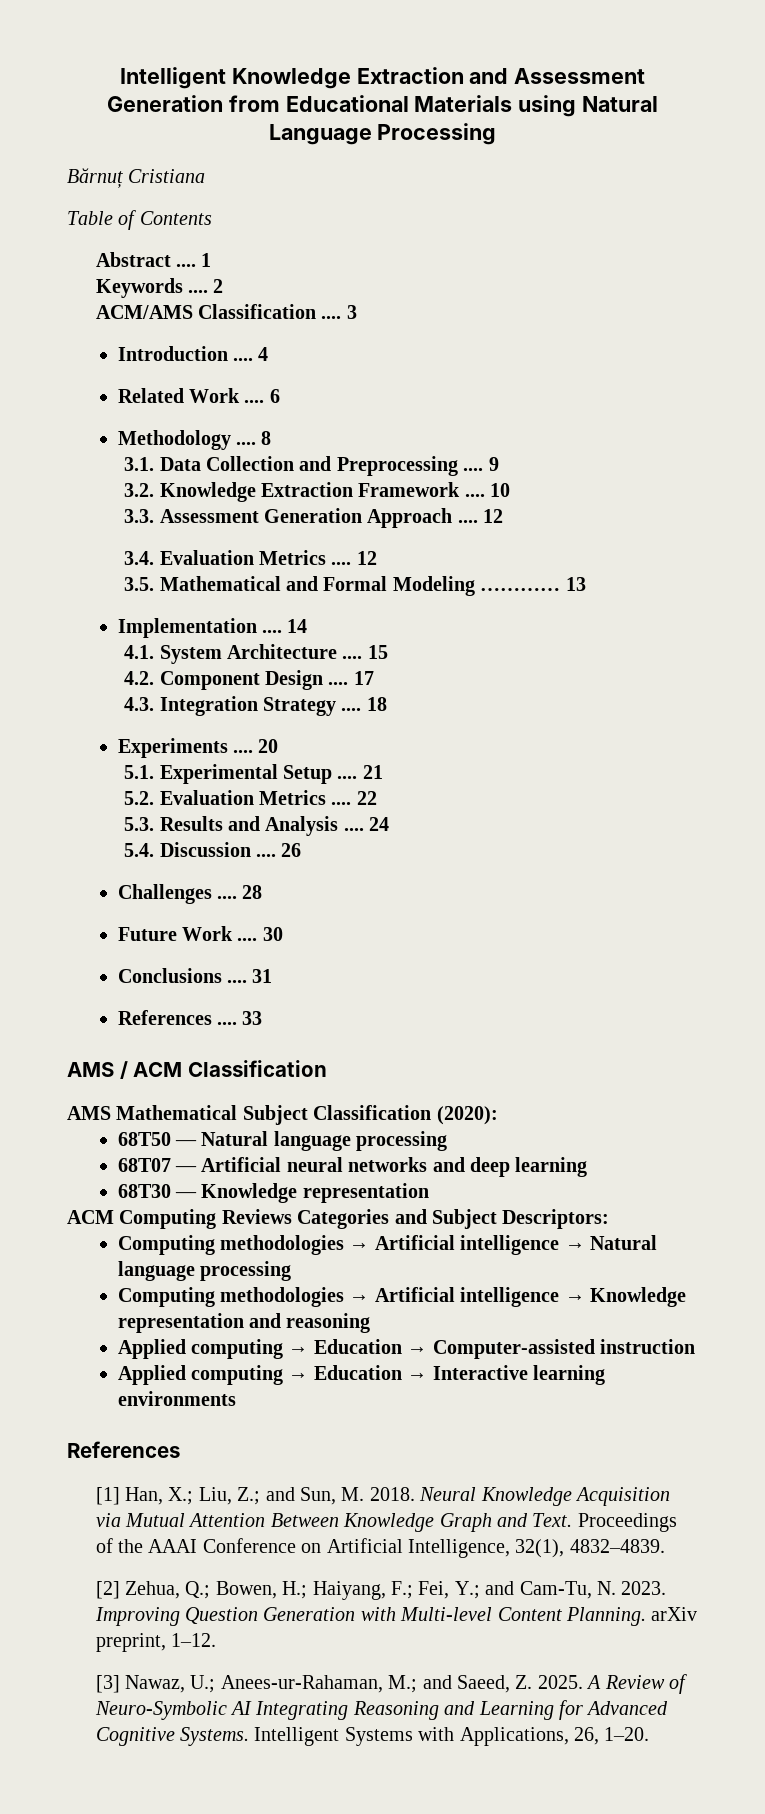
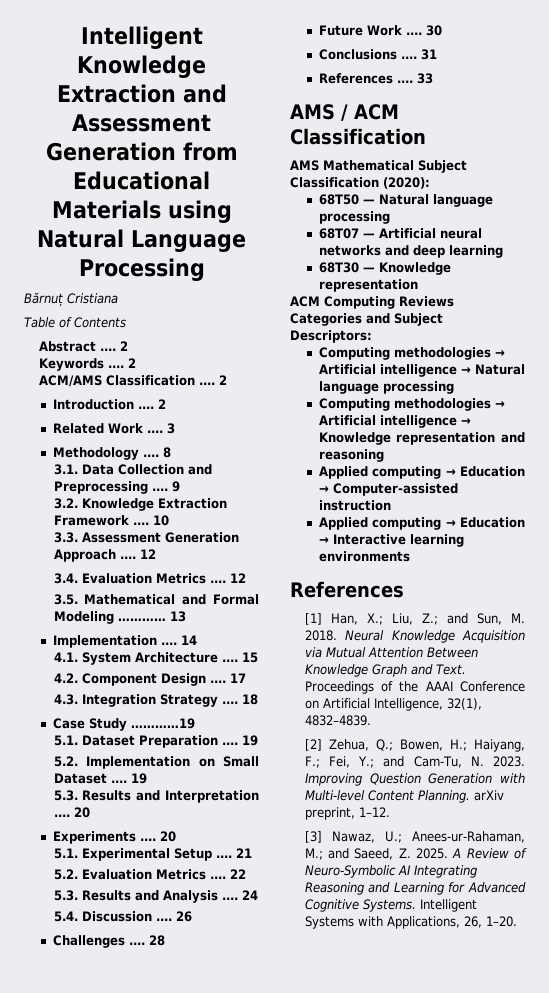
- Abstract .... 1
+ Abstract .... 2
- ACM/AMS Classification .... 3
+ ACM/AMS Classification .... 2
- Introduction .... 4
+ Introduction .... 2
- 6
+ 3
+ Case Study …………19
+ 5.1. Dataset Preparation .... 19
+ 5.2. Implementation on Small Dataset .... 19
+ 5.3. Results and Interpretation .... 20

